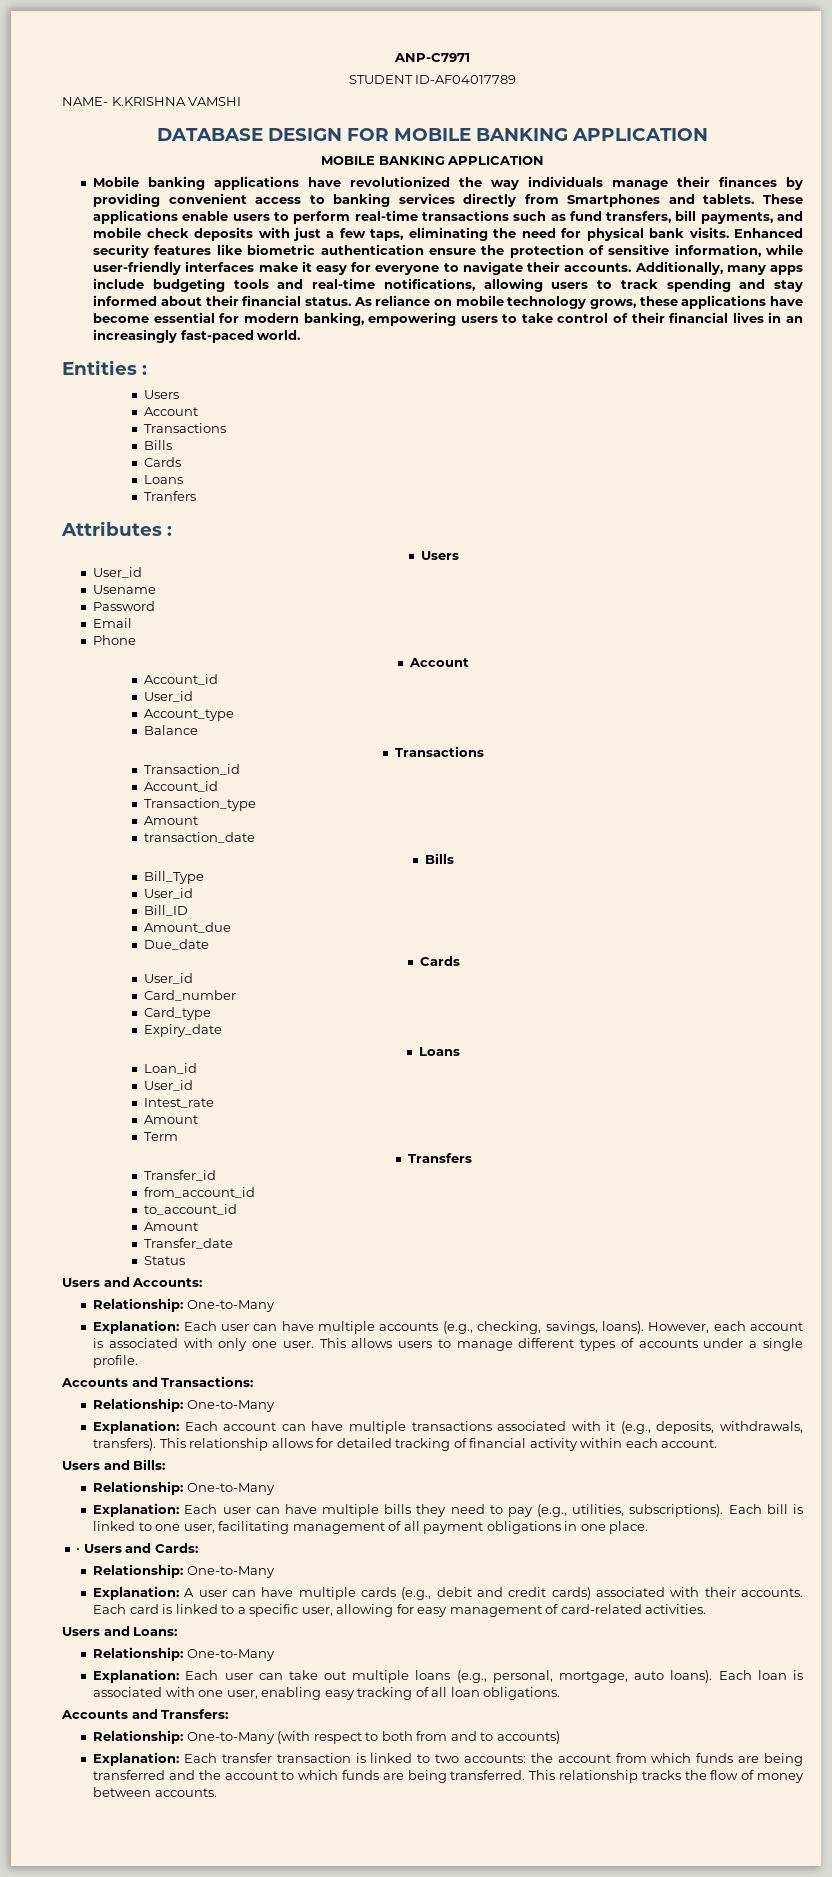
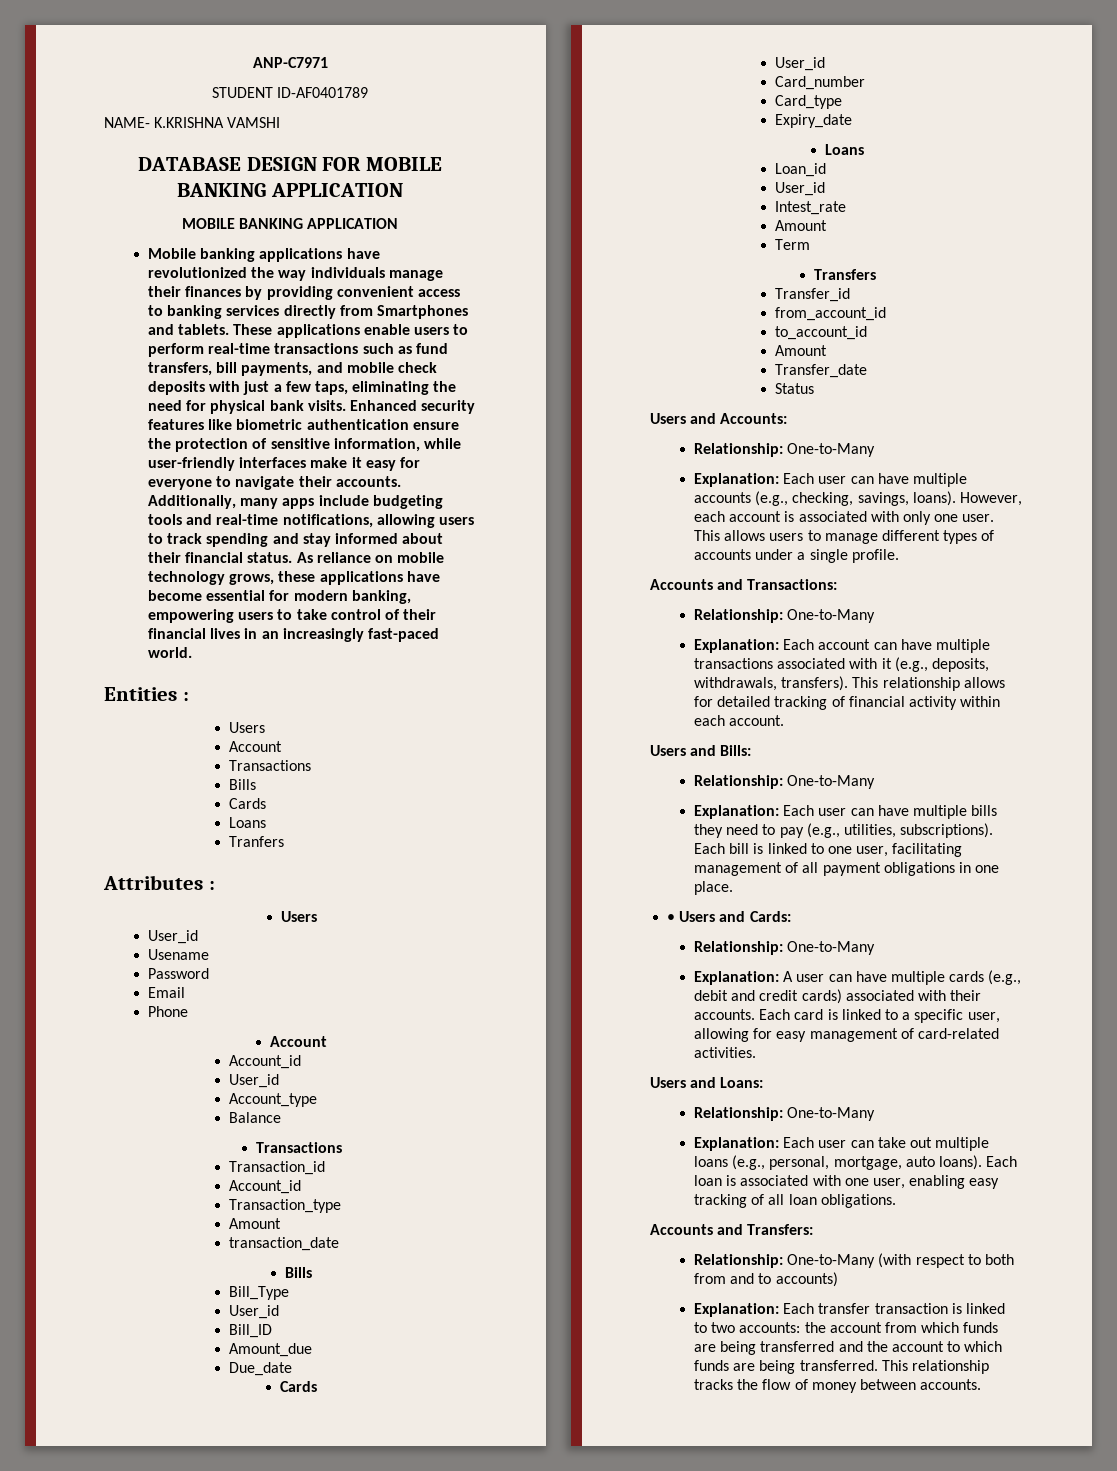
- STUDENT ID-AF04017789
+ STUDENT ID-AF0401789

